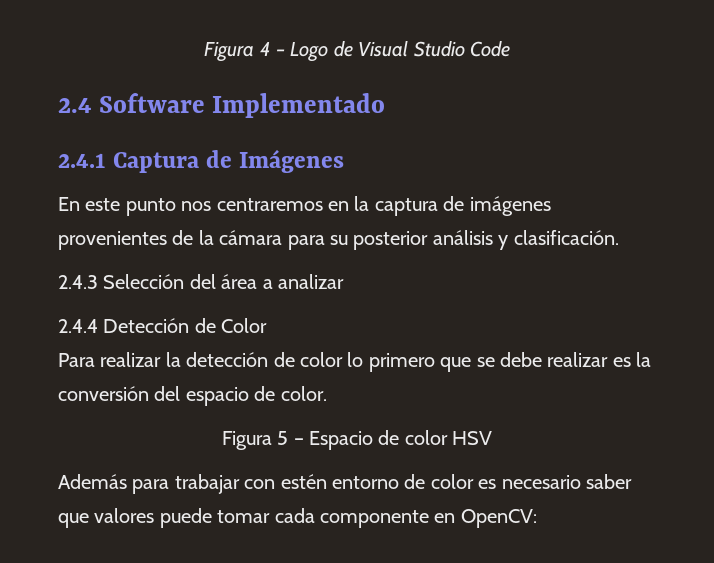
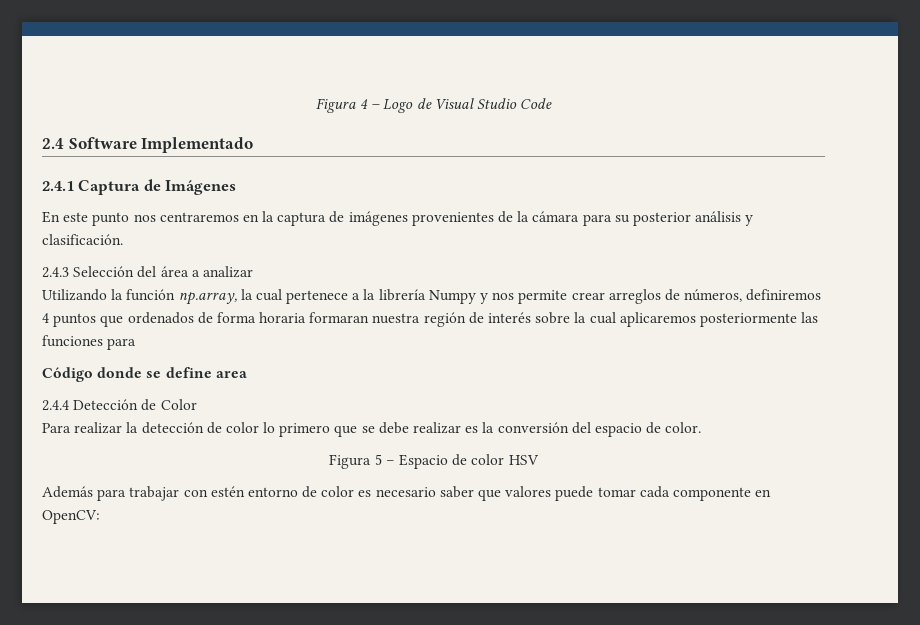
+ Utilizando la función np.array, la cual pertenece a la librería Numpy y nos permite crear arreglos de números, definiremos 4 puntos que ordenados de forma horaria formaran nuestra región de interés sobre la cual aplicaremos posteriormente las funciones para
+ Código donde se define area

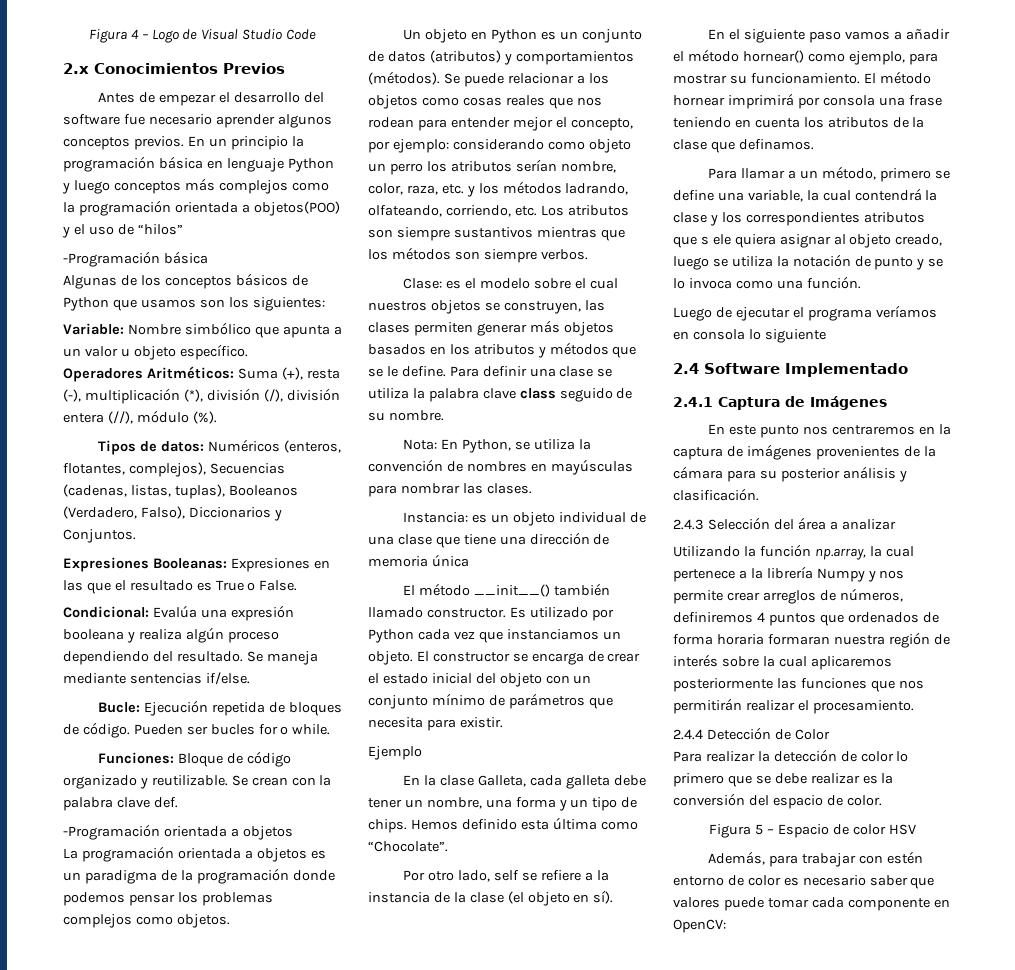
+ 2.x Conocimientos Previos
+ Antes de empezar el desarrollo del software fue necesario aprender algunos conceptos previos. En un principio la programación básica en lenguaje Python y luego conceptos más complejos como la programación orientada a objetos(POO) y el uso de “hilos”
+ -Programación básica
+ Algunas de los conceptos básicos de Python que usamos son los siguientes:
+ Variable: Nombre simbólico que apunta a un valor u objeto específico.
+ Operadores Aritméticos: Suma (+), resta (-), multiplicación (*), división (/), división entera (//), módulo (%).
+ Tipos de datos: Numéricos (enteros, flotantes, complejos), Secuencias (cadenas, listas, tuplas), Booleanos (Verdadero, Falso), Diccionarios y Conjuntos.
+ Expresiones Booleanas: Expresiones en las que el resultado es True o False.
+ Condicional: Evalúa una expresión booleana y realiza algún proceso dependiendo del resultado. Se maneja mediante sentencias if/else.
+ Bucle: Ejecución repetida de bloques de código. Pueden ser bucles for o while.
+ Funciones: Bloque de código organizado y reutilizable. Se crean con la palabra clave def.
+ -Programación orientada a objetos
+ La programación orientada a objetos es un paradigma de la programación donde podemos pensar los problemas complejos como objetos.
+ Un objeto en Python es un conjunto de datos (atributos) y comportamientos (métodos). Se puede relacionar a los objetos como cosas reales que nos rodean para entender mejor el concepto, por ejemplo: considerando como objeto un perro los atributos serían nombre, color, raza, etc. y los métodos ladrando, olfateando, corriendo, etc. Los atributos son siempre sustantivos mientras que los métodos son siempre verbos.
+ Clase: es el modelo sobre el cual nuestros objetos se construyen, las clases permiten generar más objetos basados en los atributos y métodos que se le define. Para definir una clase se utiliza la palabra clave class seguido de su nombre.
+ Nota: En Python, se utiliza la convención de nombres en mayúsculas para nombrar las clases.
+ Instancia: es un objeto individual de una clase que tiene una dirección de memoria única
+ El método __init__() también llamado constructor. Es utilizado por Python cada vez que instanciamos un objeto. El constructor se encarga de crear el estado inicial del objeto con un conjunto mínimo de parámetros que necesita para existir.
+ Ejemplo
+ En la clase Galleta, cada galleta debe tener un nombre, una forma y un tipo de chips. Hemos definido esta última como “Chocolate”.
+ Por otro lado, self se refiere a la instancia de la clase (el objeto en sí).
+ En el siguiente paso vamos a añadir el método hornear() como ejemplo, para mostrar su funcionamiento. El método hornear imprimirá por consola una frase teniendo en cuenta los atributos de la clase que definamos.
+ Para llamar a un método, primero se define una variable, la cual contendrá la clase y los correspondientes atributos que s ele quiera asignar al objeto creado, luego se utiliza la notación de punto y se lo invoca como una función.
+ Luego de ejecutar el programa veríamos en consola lo siguiente
- Utilizando la función np.array, la cual pertenece a la librería Numpy y nos permite crear arreglos de números, definiremos 4 puntos que ordenados de forma horaria formaran nuestra región de interés sobre la cual aplicaremos posteriormente las funciones para
- Código donde se define area
+ Utilizando la función np.array, la cual pertenece a la librería Numpy y nos permite crear arreglos de números, definiremos 4 puntos que ordenados de forma horaria formaran nuestra región de interés sobre la cual aplicaremos posteriormente las funciones que nos permitirán realizar el procesamiento.
- Además para trabajar con estén entorno de color es necesario saber que valores puede tomar cada componente en OpenCV:
+ Además, para trabajar con estén entorno de color es necesario saber que valores puede tomar cada componente en OpenCV:

